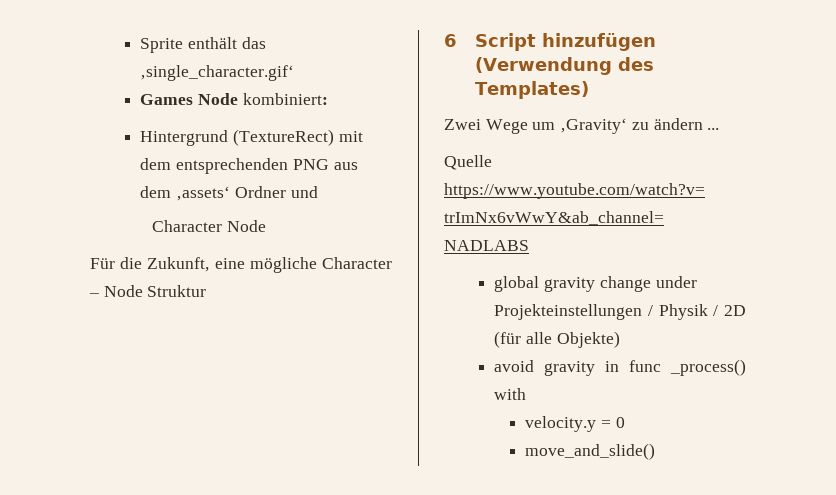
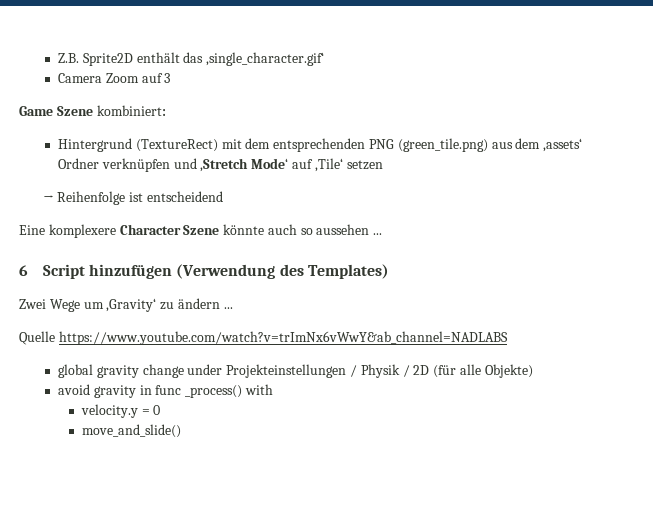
- Sprite enthält das ‚single_character.gif‘
+ Z.B. Sprite2D enthält das ‚single_character.gif‘
- Games Node kombiniert:
+ Camera Zoom auf 3
+ Game Szene kombiniert:
- Hintergrund (TextureRect) mit dem entsprechenden PNG aus dem ‚assets‘ Ordner und
- Character Node
- Für die Zukunft, eine mögliche Character – Node Struktur
+ Hintergrund (TextureRect) mit dem entsprechenden PNG (green_tile.png) aus dem ‚assets‘ Ordner verknüpfen und ‚Stretch Mode‘ auf ‚Tile‘ setzen
+ → Reihenfolge ist entscheidend
+ Eine komplexere Character Szene könnte auch so aussehen ...

